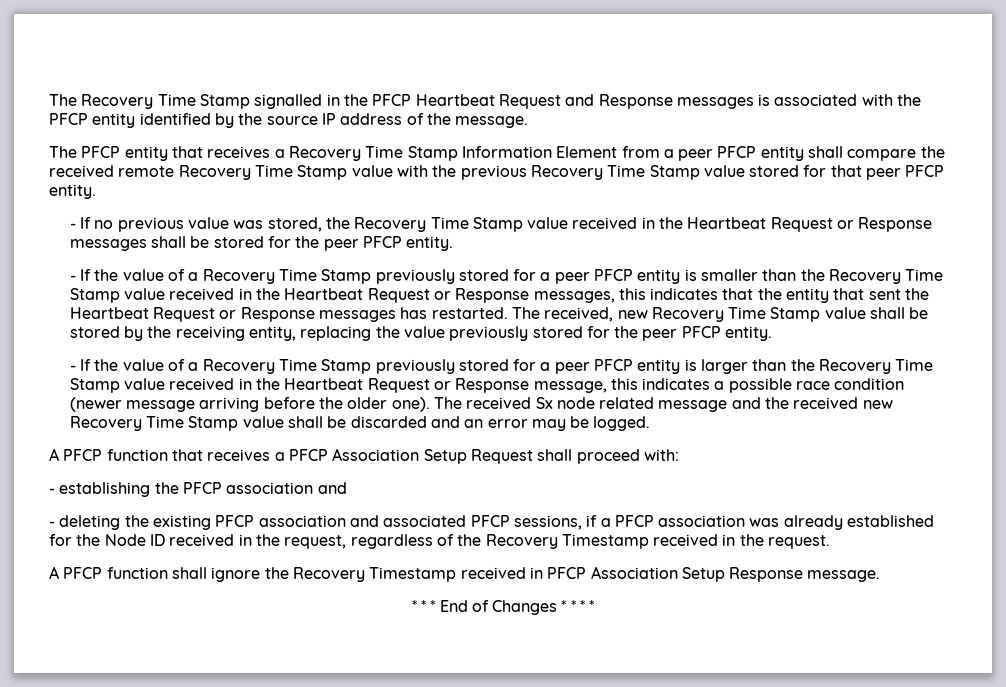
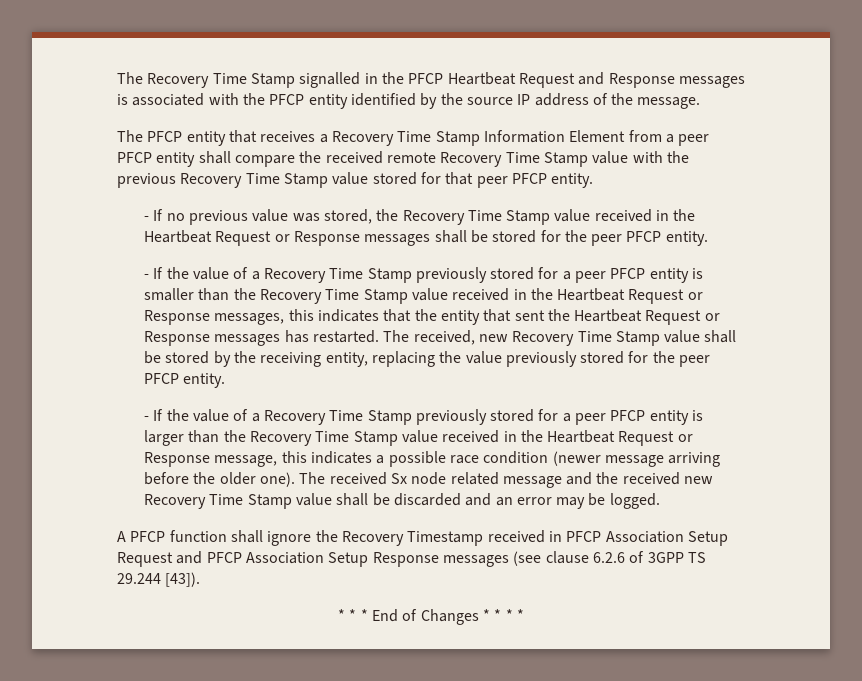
- A PFCP function that receives a PFCP Association Setup Request shall proceed with:
- - establishing the PFCP association and
- - deleting the existing PFCP association and associated PFCP sessions, if a PFCP association was already established for the Node ID received in the request, regardless of the Recovery Timestamp received in the request.
- A PFCP function shall ignore the Recovery Timestamp received in PFCP Association Setup Response message.
+ A PFCP function shall ignore the Recovery Timestamp received in PFCP Association Setup Request and PFCP Association Setup Response messages (see clause 6.2.6 of 3GPP TS 29.244 [43]).

